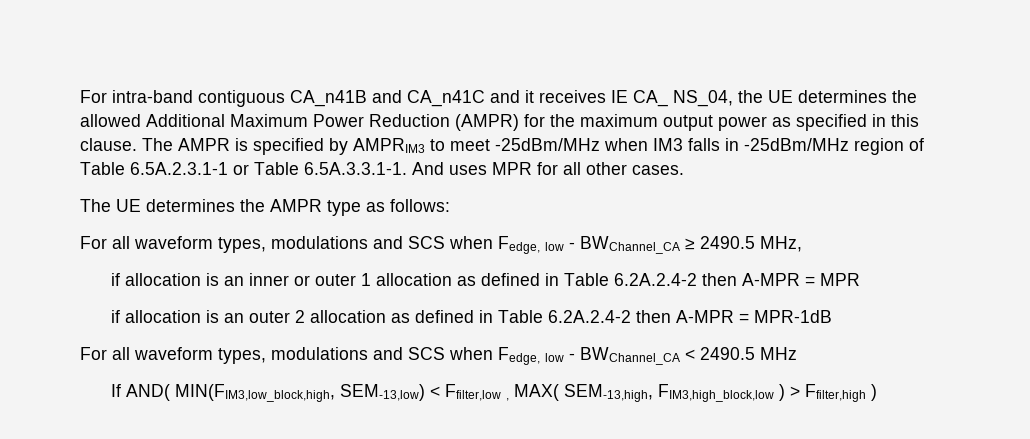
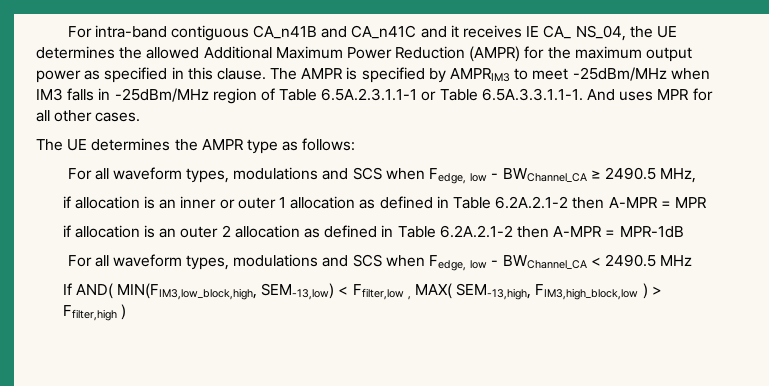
- The AMPR is specified by AMPRIM3 to meet -25dBm/MHz when IM3 falls in -25dBm/MHz region of Table 6.5A.2.3.1-1 or Table 6.5A.3.3.1-1. And uses MPR for all other cases.
+ The AMPR is specified by AMPRIM3 to meet -25dBm/MHz when IM3 falls in -25dBm/MHz region of Table 6.5A.2.3.1.1-1 or Table 6.5A.3.3.1.1-1. And uses MPR for all other cases.
- if allocation is an inner or outer 1 allocation as defined in Table 6.2A.2.4-2 then A-MPR = MPR
+ if allocation is an inner or outer 1 allocation as defined in Table 6.2A.2.1-2 then A-MPR = MPR
- if allocation is an outer 2 allocation as defined in Table 6.2A.2.4-2 then A-MPR = MPR-1dB
+ if allocation is an outer 2 allocation as defined in Table 6.2A.2.1-2 then A-MPR = MPR-1dB

